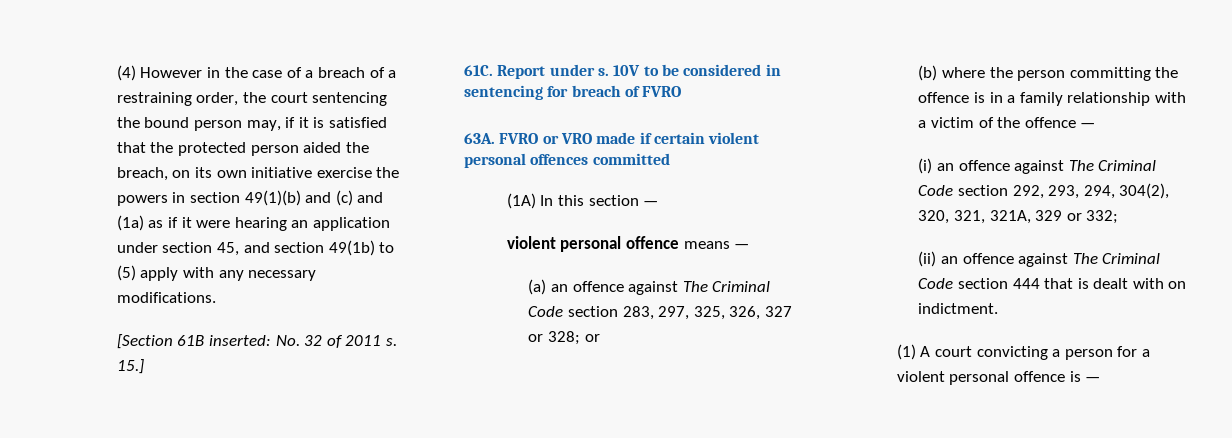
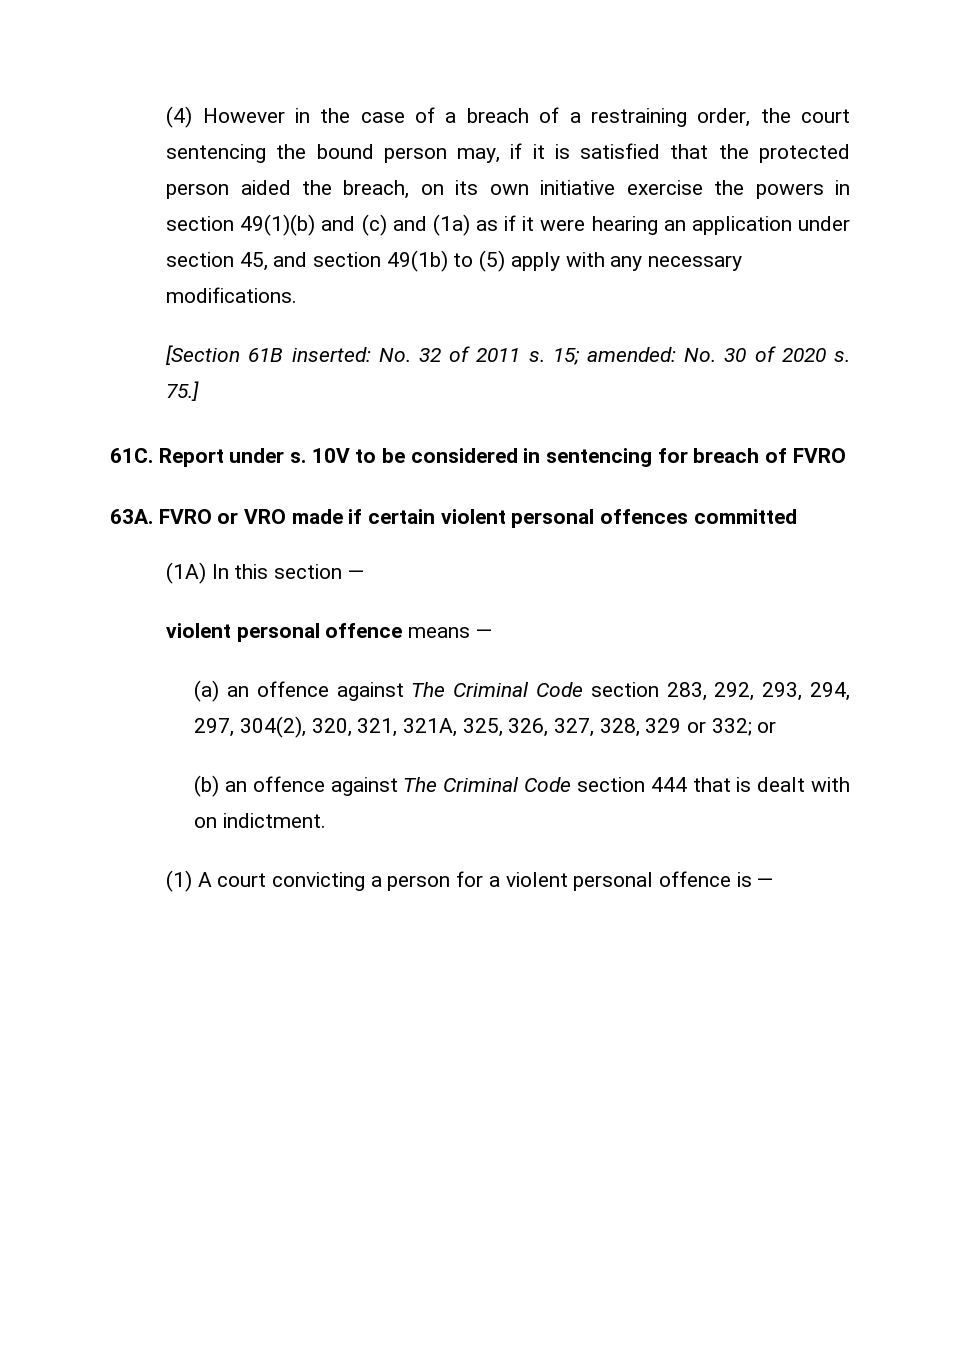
- 15.]
+ 15; amended: No. 30 of 2020 s. 75.]
- (a) an offence against The Criminal Code section 283, 297, 325, 326, 327 or 328; or
- (b) where the person committing the offence is in a family relationship with a victim of the offence —
- (i) an offence against The Criminal Code section 292, 293, 294, 304(2), 320, 321, 321A, 329 or 332;
- (ii) an offence against The Criminal Code section 444 that is dealt with on indictment.
+ (a) an offence against The Criminal Code section 283, 292, 293, 294, 297, 304(2), 320, 321, 321A, 325, 326, 327, 328, 329 or 332; or
+ (b) an offence against The Criminal Code section 444 that is dealt with on indictment.

